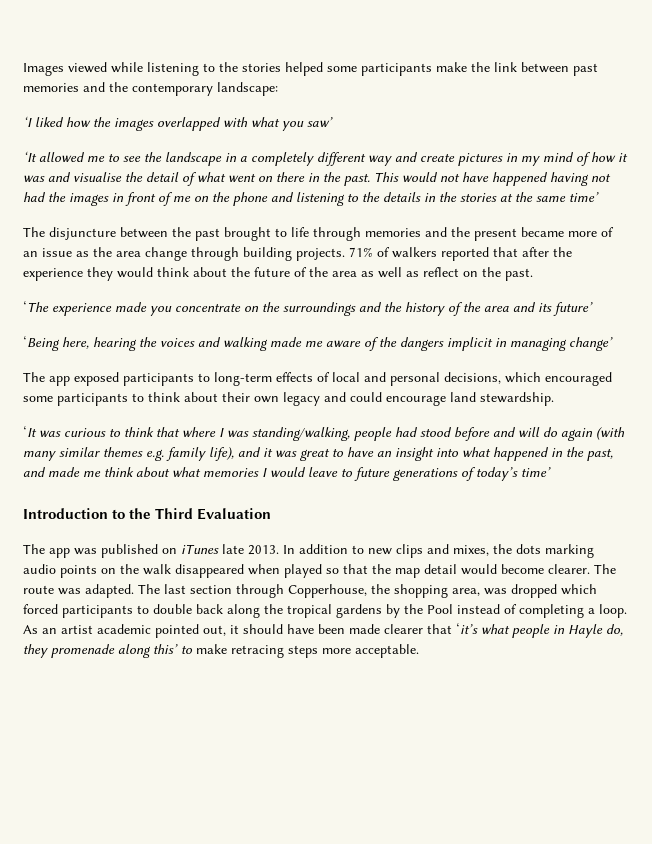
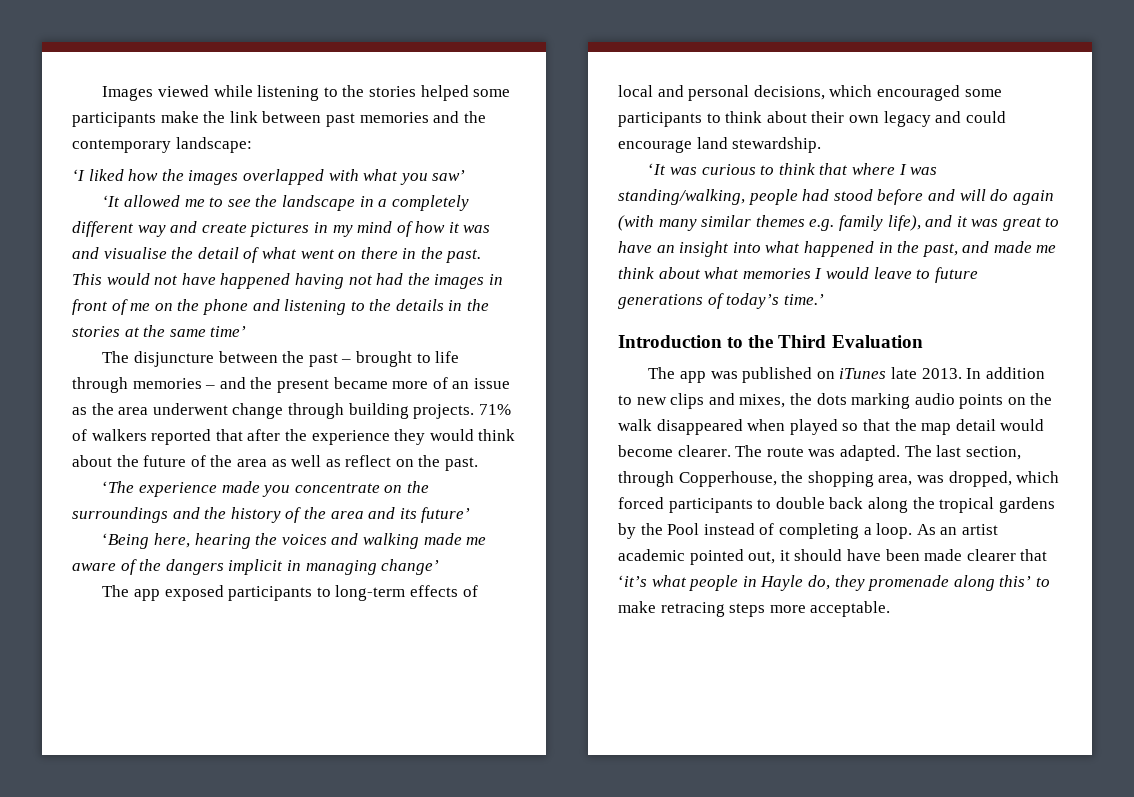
- The disjuncture between the past brought to life through memories and the present became more of an issue as the area change through building projects.
+ The disjuncture between the past – brought to life through memories – and the present became more of an issue as the area underwent change through building projects.
- ‘It was curious to think that where I was standing/walking, people had stood before and will do again (with many similar themes e.g. family life), and it was great to have an insight into what happened in the past, and made me think about what memories I would leave to future generations of today’s time’
+ ‘It was curious to think that where I was standing/walking, people had stood before and will do again (with many similar themes e.g. family life), and it was great to have an insight into what happened in the past, and made me think about what memories I would leave to future generations of today’s time.’
- The last section through Copperhouse, the shopping area, was dropped which forced participants to double back along the tropical gardens by the Pool instead of completing a loop.
+ The last section, through Copperhouse, the shopping area, was dropped, which forced participants to double back along the tropical gardens by the Pool instead of completing a loop.

